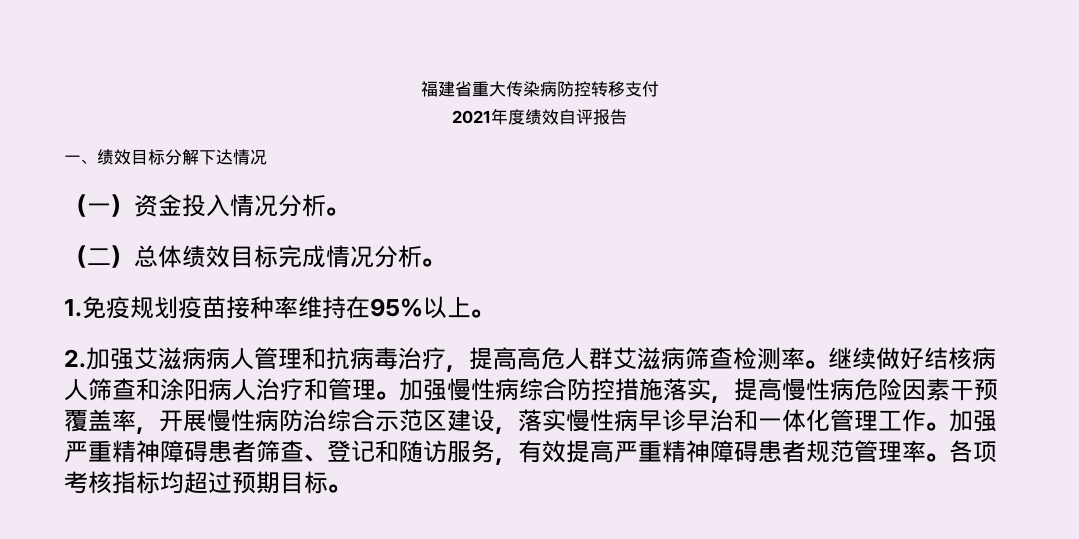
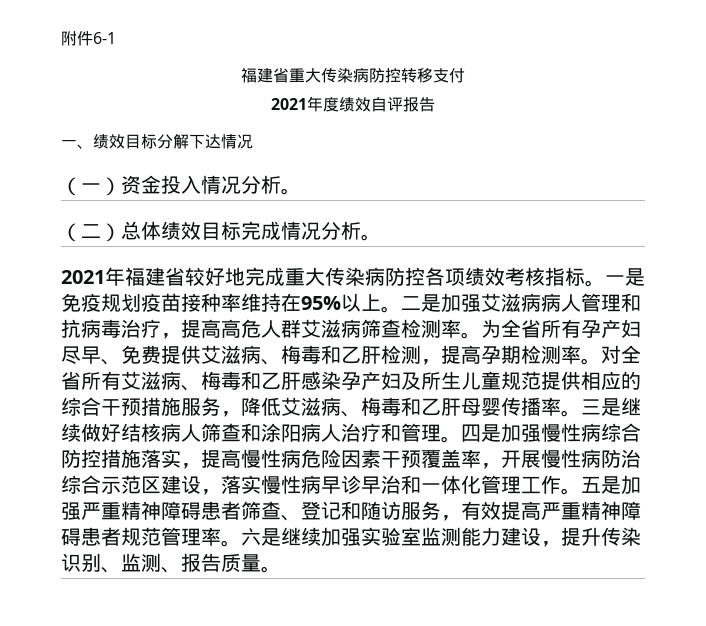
+ 附件6-1
- 1.免疫规划疫苗接种率维持在95%以上。
- 2.加强艾滋病病人管理和抗病毒治疗，提高高危人群艾滋病筛查检测率。
+ 2021年福建省较好地完成重大传染病防控各项绩效考核指标。一是免疫规划疫苗接种率维持在95%以上。二是加强艾滋病病人管理和抗病毒治疗，提高高危人群艾滋病筛查检测率。
- 继续做好结核病人筛查和涂阳病人治疗和管理。
+ 为全省所有孕产妇尽早、免费提供艾滋病、梅毒和乙肝检测，提高孕期检测率。对全省所有艾滋病、梅毒和乙肝感染孕产妇及所生儿童规范提供相应的综合干预措施服务，降低艾滋病、梅毒和乙肝母婴传播率。三是继续做好结核病人筛查和涂阳病人治疗和管理。
- 加强慢性病综合防控措施落实，提高慢性病危险因素干预覆盖率，开展慢性病防治综合示范区建设，落实慢性病早诊早治和一体化管理工作。
+ 四是加强慢性病综合防控措施落实，提高慢性病危险因素干预覆盖率，开展慢性病防治综合示范区建设，落实慢性病早诊早治和一体化管理工作。
- 加强严重精神障碍患者筛查、登记和随访服务，有效提高严重精神障碍患者规范管理率。
+ 五是加强严重精神障碍患者筛查、登记和随访服务，有效提高严重精神障碍患者规范管理率。
- 各项考核指标均超过预期目标。
+ 六是继续加强实验室监测能力建设，提升传染识别、监测、报告质量。

